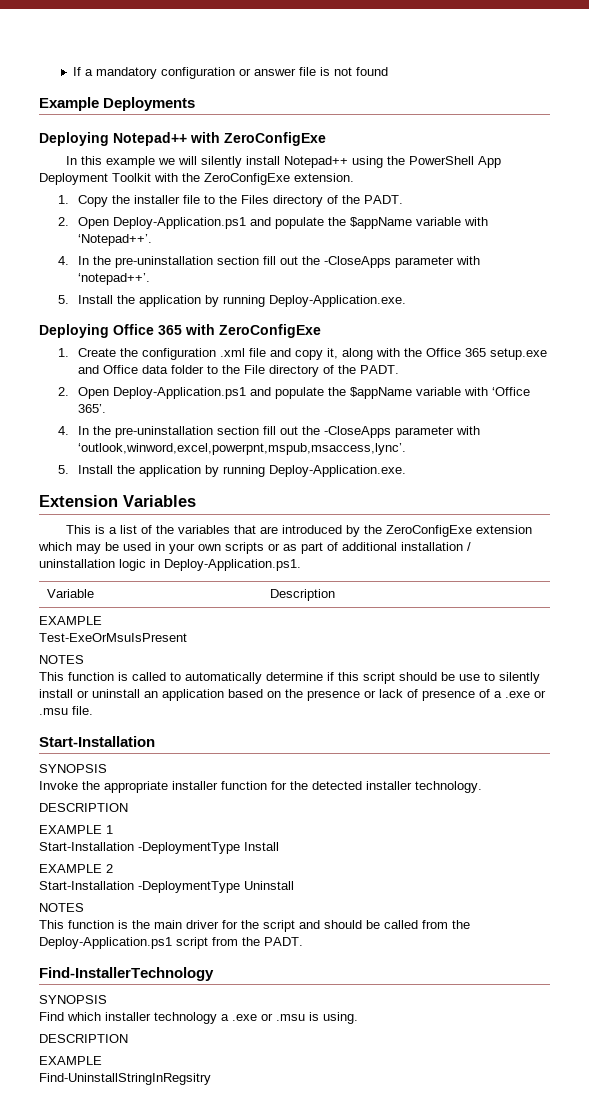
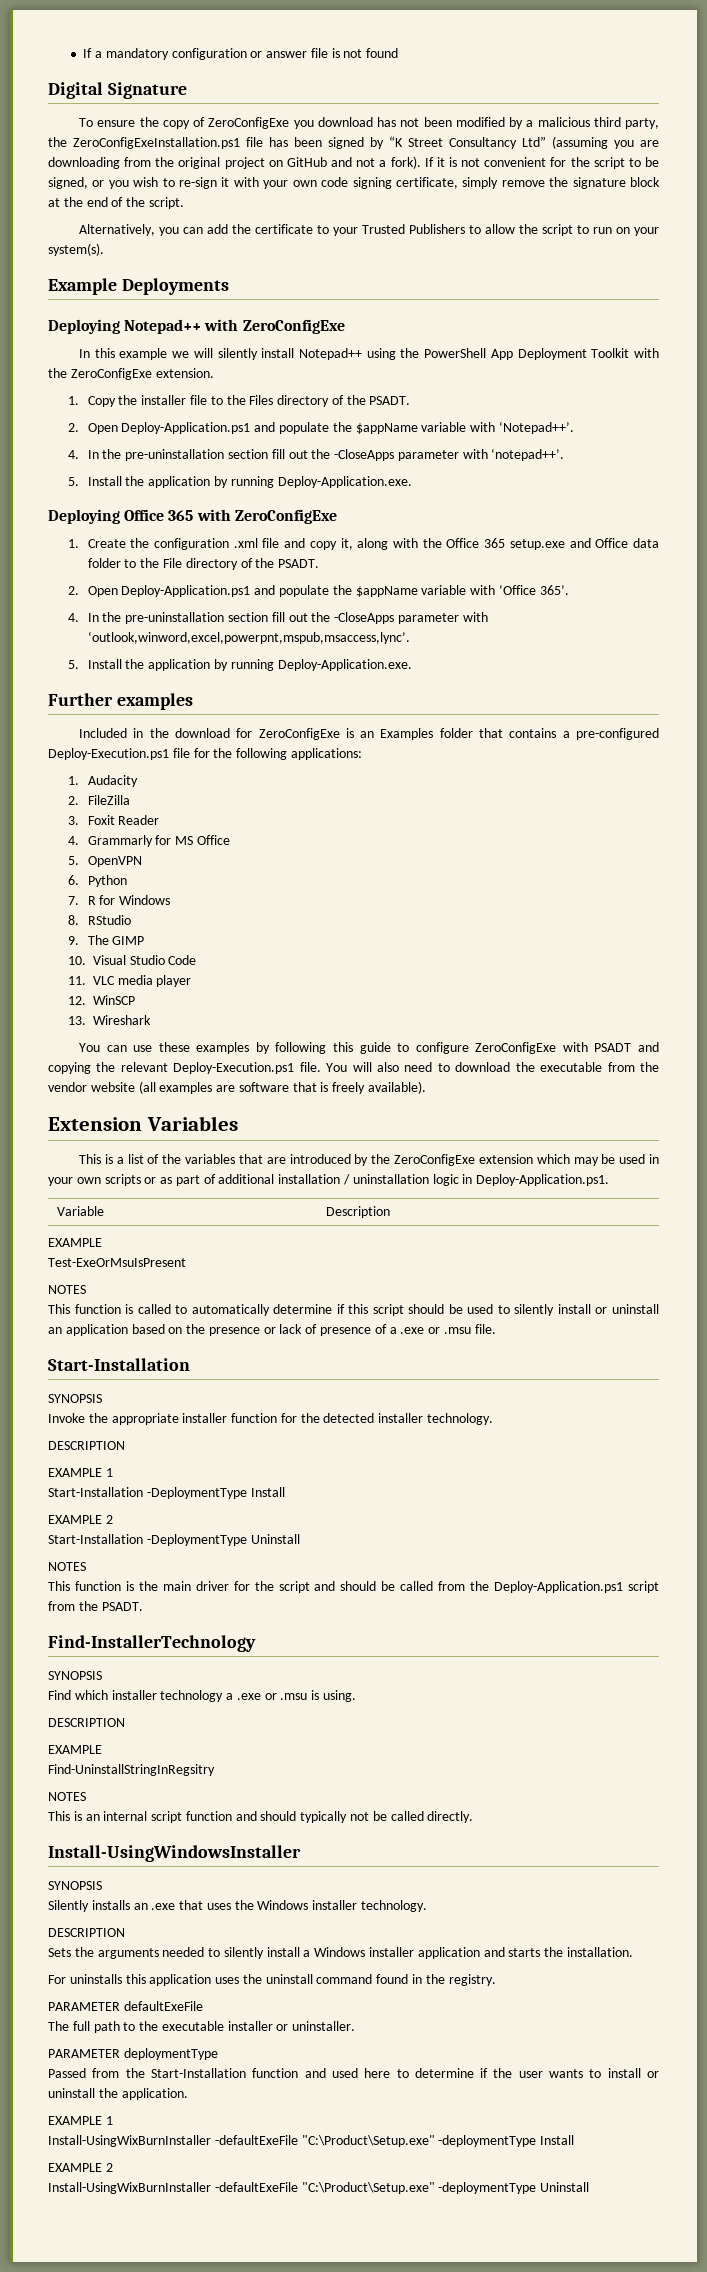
+ Digital Signature
+ To ensure the copy of ZeroConfigExe you download has not been modified by a malicious third party, the ZeroConfigExeInstallation.ps1 file has been signed by “K Street Consultancy Ltd” (assuming you are downloading from the original project on GitHub and not a fork). If it is not convenient for the script to be signed, or you wish to re-sign it with your own code signing certificate, simply remove the signature block at the end of the script.
+ Alternatively, you can add the certificate to your Trusted Publishers to allow the script to run on your system(s).
- 1. Copy the installer file to the Files directory of the PADT.
+ 1. Copy the installer file to the Files directory of the PSADT.
- 1. Create the configuration .xml file and copy it, along with the Office 365 setup.exe and Office data folder to the File directory of the PADT.
+ 1. Create the configuration .xml file and copy it, along with the Office 365 setup.exe and Office data folder to the File directory of the PSADT.
+ Further examples
+ Included in the download for ZeroConfigExe is an Examples folder that contains a pre-configured Deploy-Execution.ps1 file for the following applications:
+ 1. Audacity
+ 2. FileZilla
+ 3. Foxit Reader
+ 4. Grammarly for MS Office
+ 5. OpenVPN
+ 6. Python
+ 7. R for Windows
+ 8. RStudio
+ 9. The GIMP
+ 10. Visual Studio Code
+ 11. VLC media player
+ 12. WinSCP
+ 13. Wireshark
+ You can use these examples by following this guide to configure ZeroConfigExe with PSADT and copying the relevant Deploy-Execution.ps1 file. You will also need to download the executable from the vendor website (all examples are software that is freely available).
- This function is called to automatically determine if this script should be use to silently install or uninstall an application based on the presence or lack of presence of a .exe or .msu file.
+ This function is called to automatically determine if this script should be used to silently install or uninstall an application based on the presence or lack of presence of a .exe or .msu file.
- This function is the main driver for the script and should be called from the Deploy-Application.ps1 script from the PADT.
+ This function is the main driver for the script and should be called from the Deploy-Application.ps1 script from the PSADT.
  Find-UninstallStringInRegsitry
+ NOTES
+ This is an internal script function and should typically not be called directly.
+ Install-UsingWindowsInstaller
+ SYNOPSIS
+ Silently installs an .exe that uses the Windows installer technology.
+ DESCRIPTION
+ Sets the arguments needed to silently install a Windows installer application and starts the installation.
+ For uninstalls this application uses the uninstall command found in the registry.
+ PARAMETER defaultExeFile
+ The full path to the executable installer or uninstaller.
+ PARAMETER deploymentType
+ Passed from the Start-Installation function and used here to determine if the user wants to install or uninstall the application.
+ EXAMPLE 1
+ Install-UsingWixBurnInstaller -defaultExeFile "C:\Product\Setup.exe" -deploymentType Install
+ EXAMPLE 2
+ Install-UsingWixBurnInstaller -defaultExeFile "C:\Product\Setup.exe" -deploymentType Uninstall

